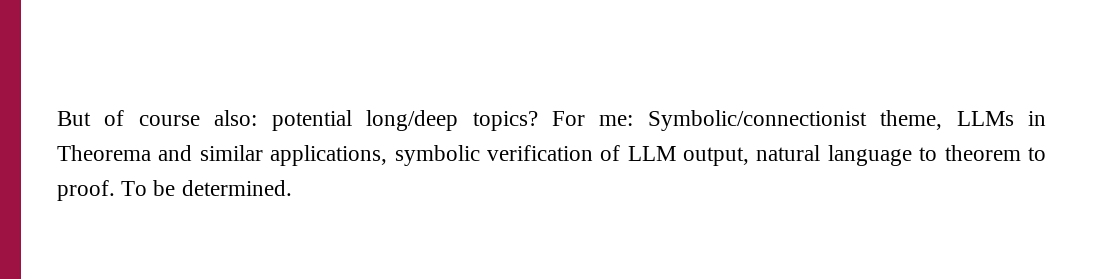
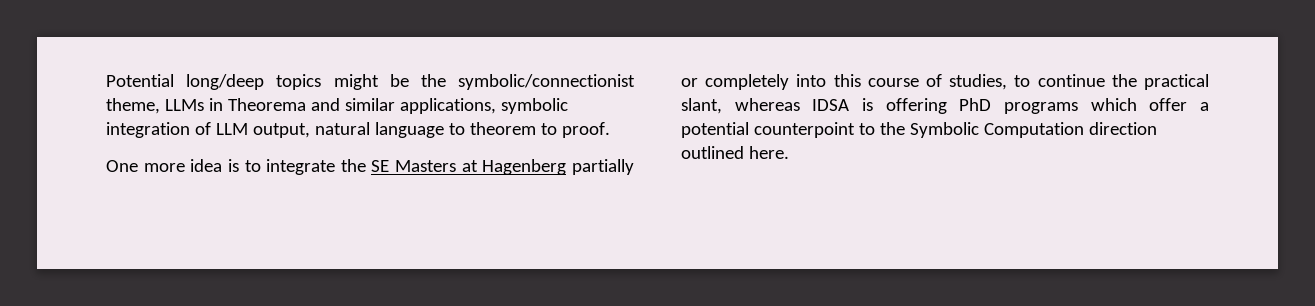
- But of course also: potential long/deep topics? For me: Symbolic/connectionist theme, LLMs in Theorema and similar applications, symbolic verification of LLM output, natural language to theorem to proof. To be determined.
+ Potential long/deep topics might be the symbolic/connectionist theme, LLMs in Theorema and similar applications, symbolic integration of LLM output, natural language to theorem to proof.
+ One more idea is to integrate the SE Masters at Hagenberg partially or completely into this course of studies, to continue the practical slant, whereas IDSA is offering PhD programs which offer a potential counterpoint to the Symbolic Computation direction outlined here.

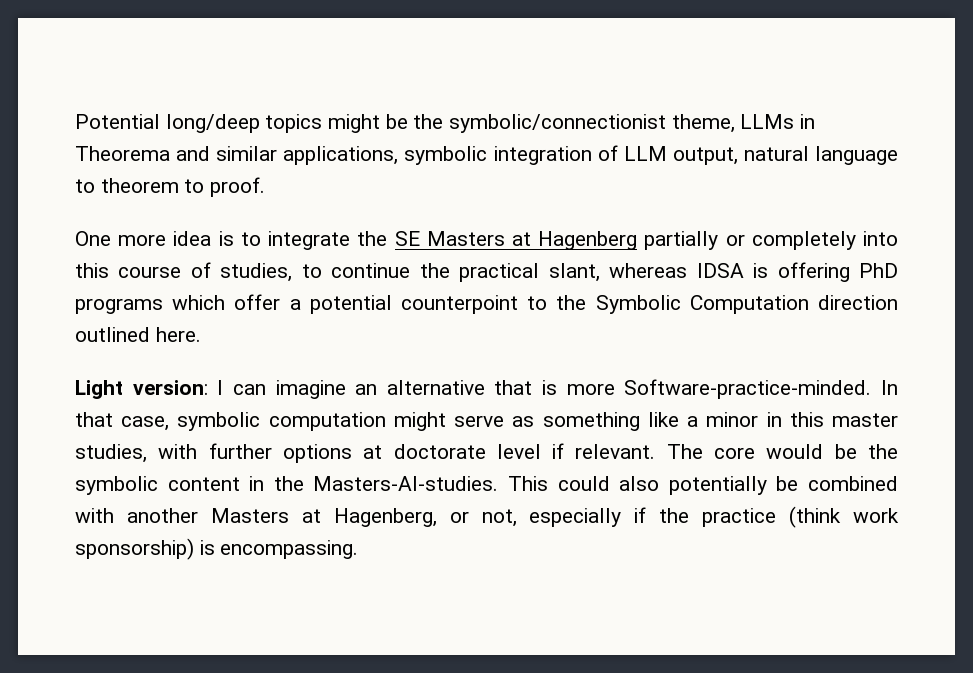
+ Light version: I can imagine an alternative that is more Software-practice-minded. In that case, symbolic computation might serve as something like a minor in this master studies, with further options at doctorate level if relevant. The core would be the symbolic content in the Masters-AI-studies. This could also potentially be combined with another Masters at Hagenberg, or not, especially if the practice (think work sponsorship) is encompassing.

